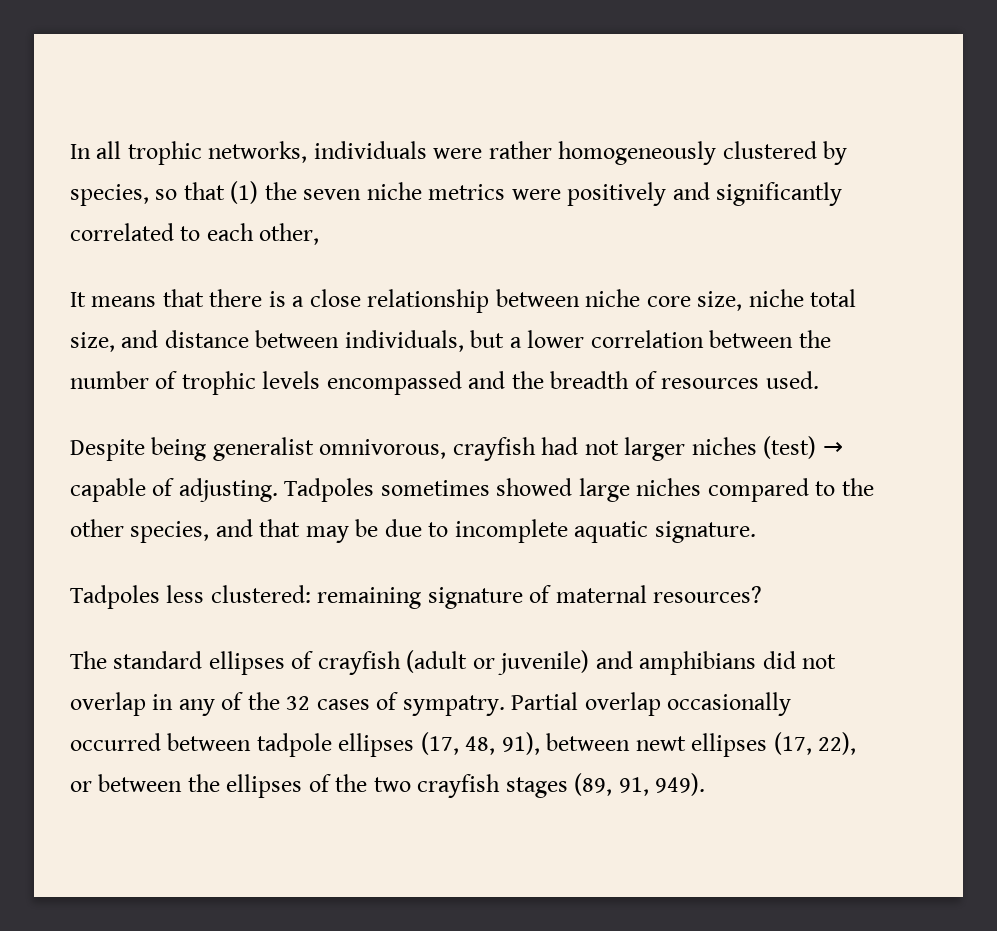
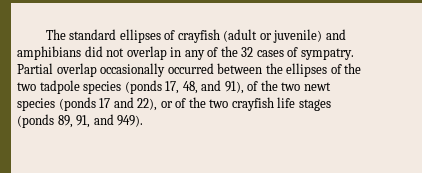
- In all trophic networks, individuals were rather homogeneously clustered by species, so that (1) the seven niche metrics were positively and significantly correlated to each other,
- It means that there is a close relationship between niche core size, niche total size, and distance between individuals, but a lower correlation between the number of trophic levels encompassed and the breadth of resources used.
- Despite being generalist omnivorous, crayfish had not larger niches (test) → capable of adjusting. Tadpoles sometimes showed large niches compared to the other species, and that may be due to incomplete aquatic signature.
- Tadpoles less clustered: remaining signature of maternal resources?
- Partial overlap occasionally occurred between tadpole ellipses (17, 48, 91), between newt ellipses (17, 22), or between the ellipses of the two crayfish stages (89, 91, 949).
+ Partial overlap occasionally occurred between the ellipses of the two tadpole species (ponds 17, 48, and 91), of the two newt species (ponds 17 and 22), or of the two crayfish life stages (ponds 89, 91, and 949).

